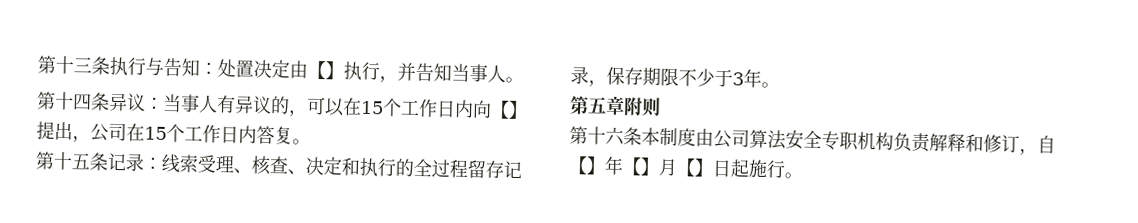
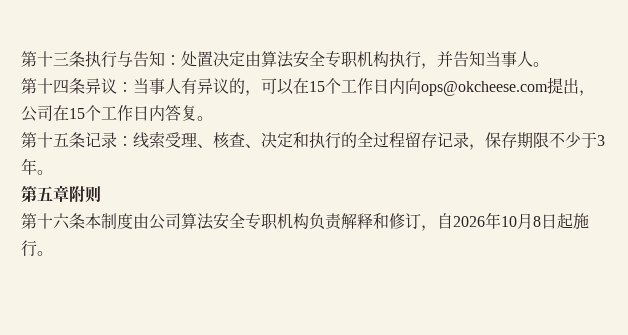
- 第十三条执行与告知：处置决定由【】执行，并告知当事人。
+ 第十三条执行与告知：处置决定由算法安全专职机构执行，并告知当事人。
- 第十四条异议：当事人有异议的，可以在15个工作日内向【】提出，公司在15个工作日内答复。
+ 第十四条异议：当事人有异议的，可以在15个工作日内向ops@okcheese.com提出，公司在15个工作日内答复。
- 第十六条本制度由公司算法安全专职机构负责解释和修订，自【】年【】月【】日起施行。
+ 第十六条本制度由公司算法安全专职机构负责解释和修订，自2026年10月8日起施行。

